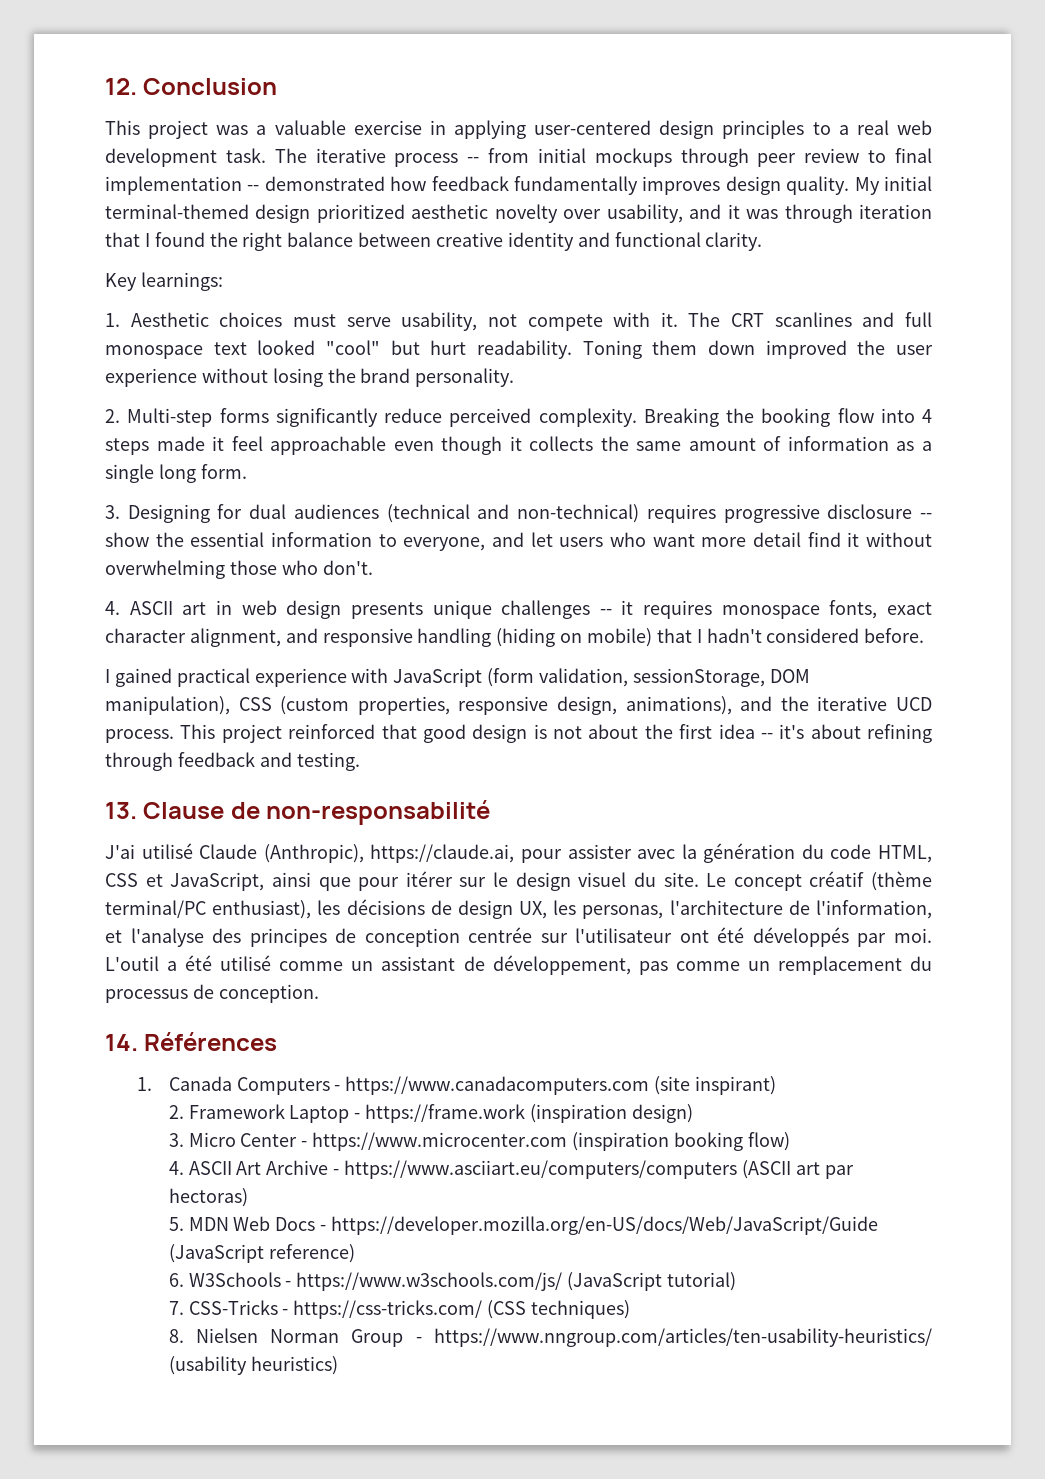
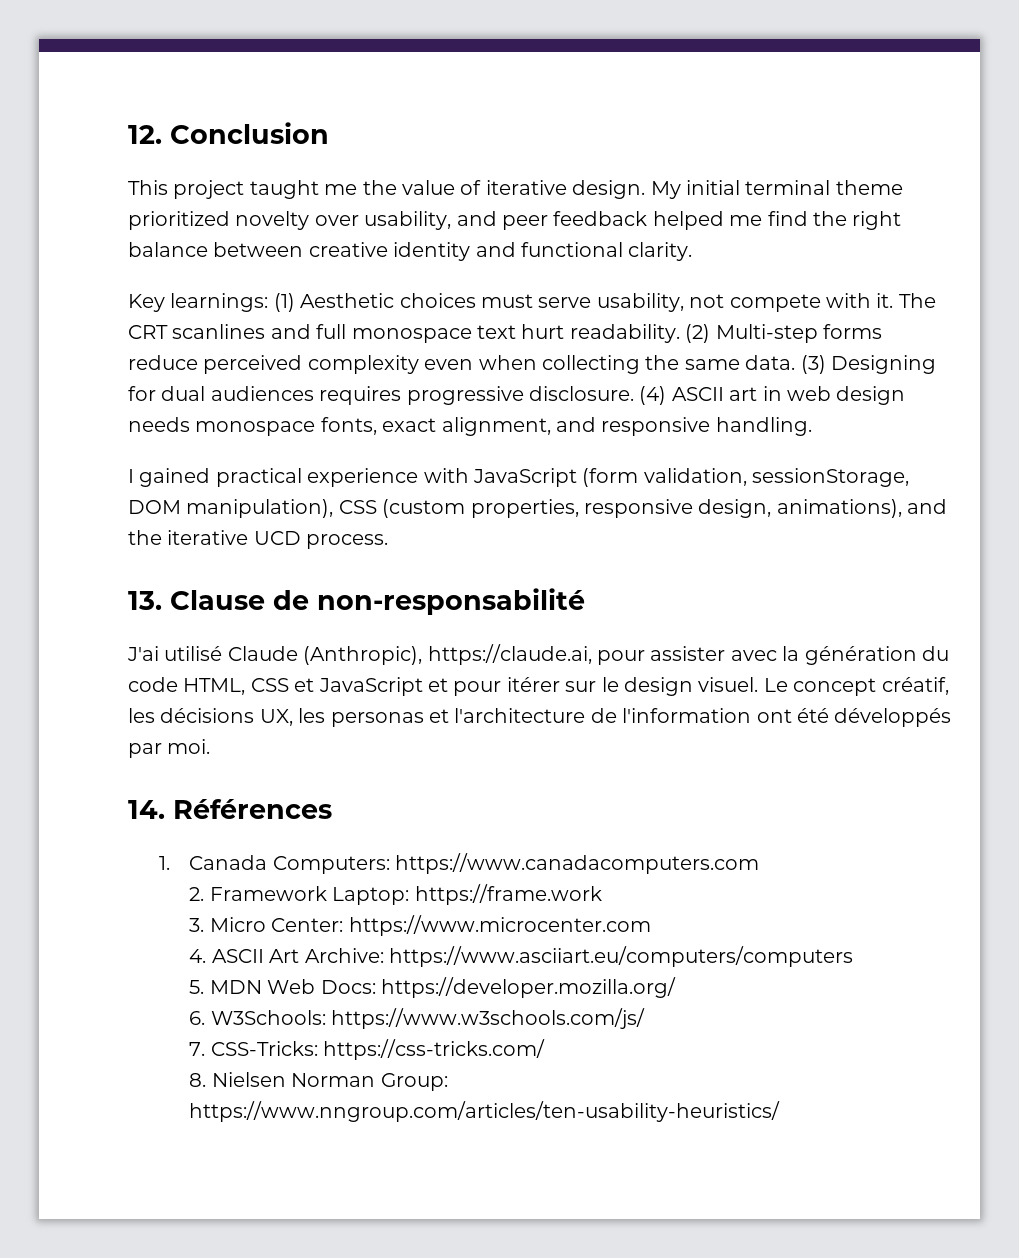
- This project was a valuable exercise in applying user-centered design principles to a real web development task. The iterative process -- from initial mockups through peer review to final implementation -- demonstrated how feedback fundamentally improves design quality. My initial terminal-themed design prioritized aesthetic novelty over usability, and it was through iteration that I found the right balance between creative identity and functional clarity.
+ This project taught me the value of iterative design. My initial terminal theme prioritized novelty over usability, and peer feedback helped me find the right balance between creative identity and functional clarity.
- Key learnings:
- 1. Aesthetic choices must serve usability, not compete with it.
+ Key learnings: (1) Aesthetic choices must serve usability, not compete with it.
- The CRT scanlines and full monospace text looked "cool" but hurt readability. Toning them down improved the user experience without losing the brand personality.
- 2. Multi-step forms significantly reduce perceived complexity. Breaking the booking flow into 4 steps made it feel approachable even though it collects the same amount of information as a single long form.
- 3. Designing for dual audiences (technical and non-technical) requires progressive disclosure -- show the essential information to everyone, and let users who want more detail find it without overwhelming those who don't.
- 4. ASCII art in web design presents unique challenges -- it requires monospace fonts, exact character alignment, and responsive handling (hiding on mobile) that I hadn't considered before.
+ The CRT scanlines and full monospace text hurt readability. (2) Multi-step forms reduce perceived complexity even when collecting the same data. (3) Designing for dual audiences requires progressive disclosure. (4) ASCII art in web design needs monospace fonts, exact alignment, and responsive handling.
- This project reinforced that good design is not about the first idea -- it's about refining through feedback and testing.
- J'ai utilisé Claude (Anthropic), https://claude.ai, pour assister avec la génération du code HTML, CSS et JavaScript, ainsi que pour itérer sur le design visuel du site. Le concept créatif (thème terminal/PC enthusiast), les décisions de design UX, les personas, l'architecture de l'information, et l'analyse des principes de conception centrée sur l'utilisateur ont été développés par moi. L'outil a été utilisé comme un assistant de développement, pas comme un remplacement du processus de conception.
+ J'ai utilisé Claude (Anthropic), https://claude.ai, pour assister avec la génération du code HTML, CSS et JavaScript et pour itérer sur le design visuel. Le concept créatif, les décisions UX, les personas et l'architecture de l'information ont été développés par moi.
- 1. Canada Computers - https://www.canadacomputers.com (site inspirant)
+ 1. Canada Computers: https://www.canadacomputers.com
- 2. Framework Laptop - https://frame.work (inspiration design)
+ 2. Framework Laptop: https://frame.work
- 3. Micro Center - https://www.microcenter.com (inspiration booking flow)
+ 3. Micro Center: https://www.microcenter.com
- 4. ASCII Art Archive - https://www.asciiart.eu/computers/computers (ASCII art par hectoras)
+ 4. ASCII Art Archive: https://www.asciiart.eu/computers/computers
- 5. MDN Web Docs - https://developer.mozilla.org/en-US/docs/Web/JavaScript/Guide (JavaScript reference)
+ 5. MDN Web Docs: https://developer.mozilla.org/
- 6. W3Schools - https://www.w3schools.com/js/ (JavaScript tutorial)
+ 6. W3Schools: https://www.w3schools.com/js/
- 7. CSS-Tricks - https://css-tricks.com/ (CSS techniques)
+ 7. CSS-Tricks: https://css-tricks.com/
- 8. Nielsen Norman Group - https://www.nngroup.com/articles/ten-usability-heuristics/ (usability heuristics)
+ 8. Nielsen Norman Group: https://www.nngroup.com/articles/ten-usability-heuristics/

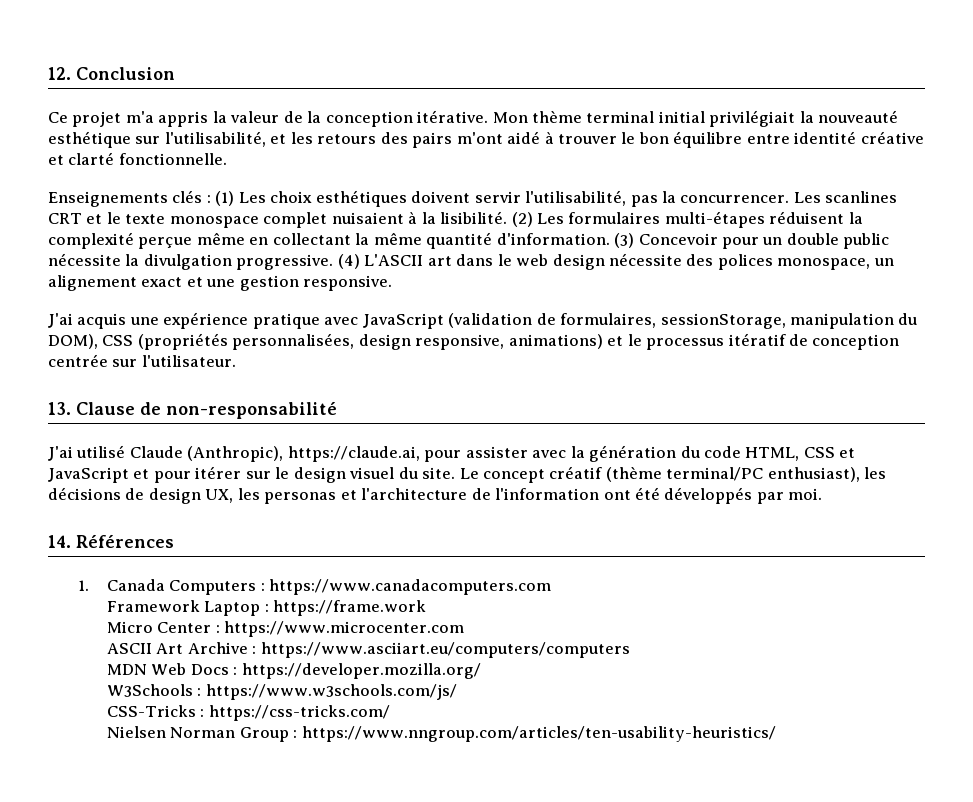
- This project taught me the value of iterative design. My initial terminal theme prioritized novelty over usability, and peer feedback helped me find the right balance between creative identity and functional clarity.
- Key learnings: (1) Aesthetic choices must serve usability, not compete with it. The CRT scanlines and full monospace text hurt readability. (2) Multi-step forms reduce perceived complexity even when collecting the same data. (3) Designing for dual audiences requires progressive disclosure. (4) ASCII art in web design needs monospace fonts, exact alignment, and responsive handling.
- I gained practical experience with JavaScript (form validation, sessionStorage, DOM manipulation), CSS (custom properties, responsive design, animations), and the iterative UCD process.
+ Ce projet m'a appris la valeur de la conception itérative. Mon thème terminal initial privilégiait la nouveauté esthétique sur l'utilisabilité, et les retours des pairs m'ont aidé à trouver le bon équilibre entre identité créative et clarté fonctionnelle.
+ Enseignements clés : (1) Les choix esthétiques doivent servir l'utilisabilité, pas la concurrencer. Les scanlines CRT et le texte monospace complet nuisaient à la lisibilité. (2) Les formulaires multi-étapes réduisent la complexité perçue même en collectant la même quantité d'information. (3) Concevoir pour un double public nécessite la divulgation progressive. (4) L'ASCII art dans le web design nécessite des polices monospace, un alignement exact et une gestion responsive.
+ J'ai acquis une expérience pratique avec JavaScript (validation de formulaires, sessionStorage, manipulation du DOM), CSS (propriétés personnalisées, design responsive, animations) et le processus itératif de conception centrée sur l'utilisateur.
- J'ai utilisé Claude (Anthropic), https://claude.ai, pour assister avec la génération du code HTML, CSS et JavaScript et pour itérer sur le design visuel. Le concept créatif, les décisions UX, les personas et l'architecture de l'information ont été développés par moi.
+ J'ai utilisé Claude (Anthropic), https://claude.ai, pour assister avec la génération du code HTML, CSS et JavaScript et pour itérer sur le design visuel du site. Le concept créatif (thème terminal/PC enthusiast), les décisions de design UX, les personas et l'architecture de l'information ont été développés par moi.
- 1. Canada Computers: https://www.canadacomputers.com
+ 1. Canada Computers : https://www.canadacomputers.com
- 2. Framework Laptop: https://frame.work
- 3. Micro Center: https://www.microcenter.com
+ Framework Laptop : https://frame.work
+ Micro Center : https://www.microcenter.com
- 4. ASCII Art Archive: https://www.asciiart.eu/computers/computers
+ ASCII Art Archive : https://www.asciiart.eu/computers/computers
- 5. MDN Web Docs: https://developer.mozilla.org/
+ MDN Web Docs : https://developer.mozilla.org/
- 6. W3Schools: https://www.w3schools.com/js/
+ W3Schools : https://www.w3schools.com/js/
- 7. CSS-Tricks: https://css-tricks.com/
+ CSS-Tricks : https://css-tricks.com/
- 8. Nielsen Norman Group: https://www.nngroup.com/articles/ten-usability-heuristics/
+ Nielsen Norman Group : https://www.nngroup.com/articles/ten-usability-heuristics/

